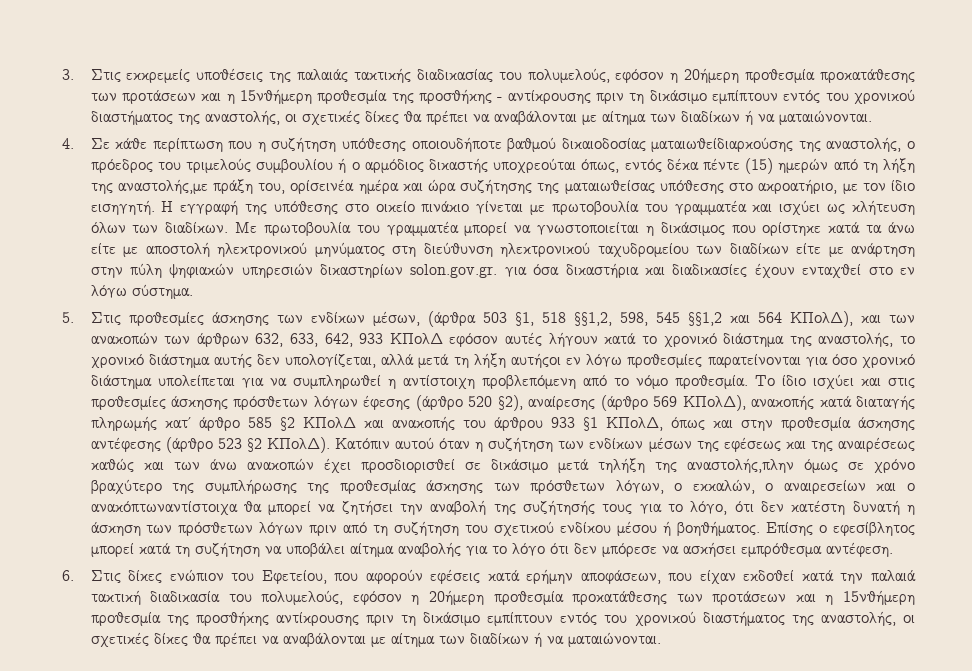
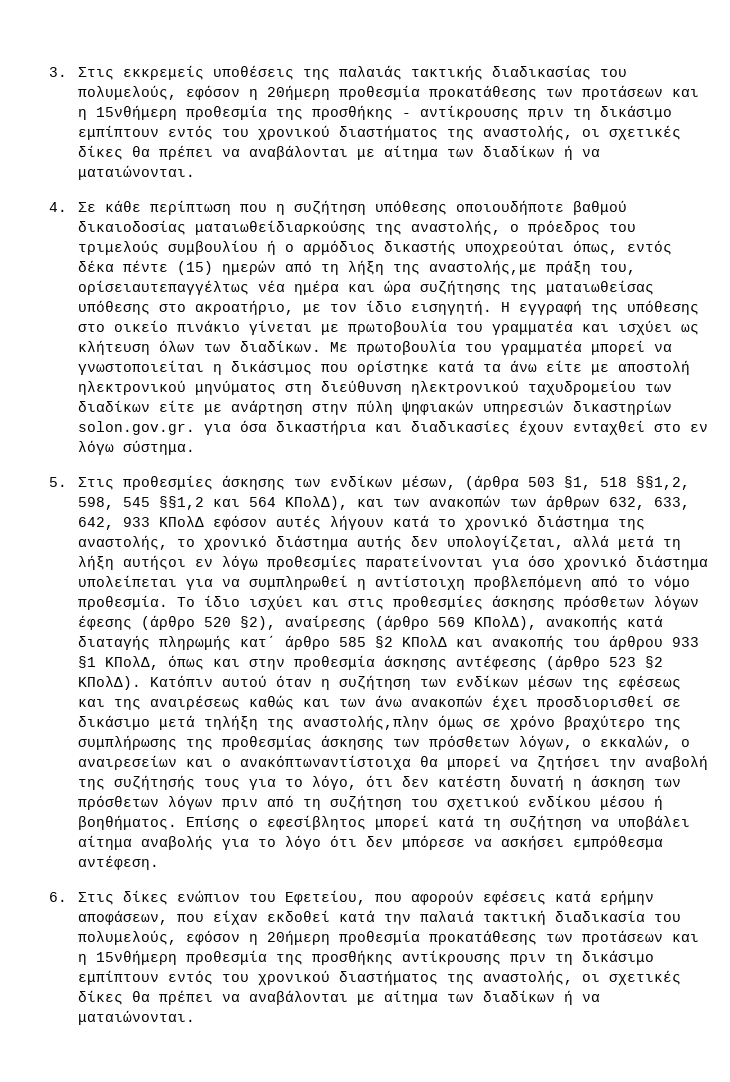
- 4. Σε κάθε περίπτωση που η συζήτηση υπόθεσης οποιουδήποτε βαθμού δικαιοδοσίας ματαιωθείδιαρκούσης της αναστολής, ο πρόεδρος του τριμελούς συμβουλίου ή ο αρμόδιος δικαστής υποχρεούται όπως, εντός δέκα πέντε (15) ημερών από τη λήξη της αναστολής,με πράξη του, ορίσεινέα ημέρα και ώρα συζήτησης της ματαιωθείσας υπόθεσης στο ακροατήριο, με τον ίδιο εισηγητή.
+ 4. Σε κάθε περίπτωση που η συζήτηση υπόθεσης οποιουδήποτε βαθμού δικαιοδοσίας ματαιωθείδιαρκούσης της αναστολής, ο πρόεδρος του τριμελούς συμβουλίου ή ο αρμόδιος δικαστής υποχρεούται όπως, εντός δέκα πέντε (15) ημερών από τη λήξη της αναστολής,με πράξη του, ορίσειαυτεπαγγέλτως νέα ημέρα και ώρα συζήτησης της ματαιωθείσας υπόθεσης στο ακροατήριο, με τον ίδιο εισηγητή.

